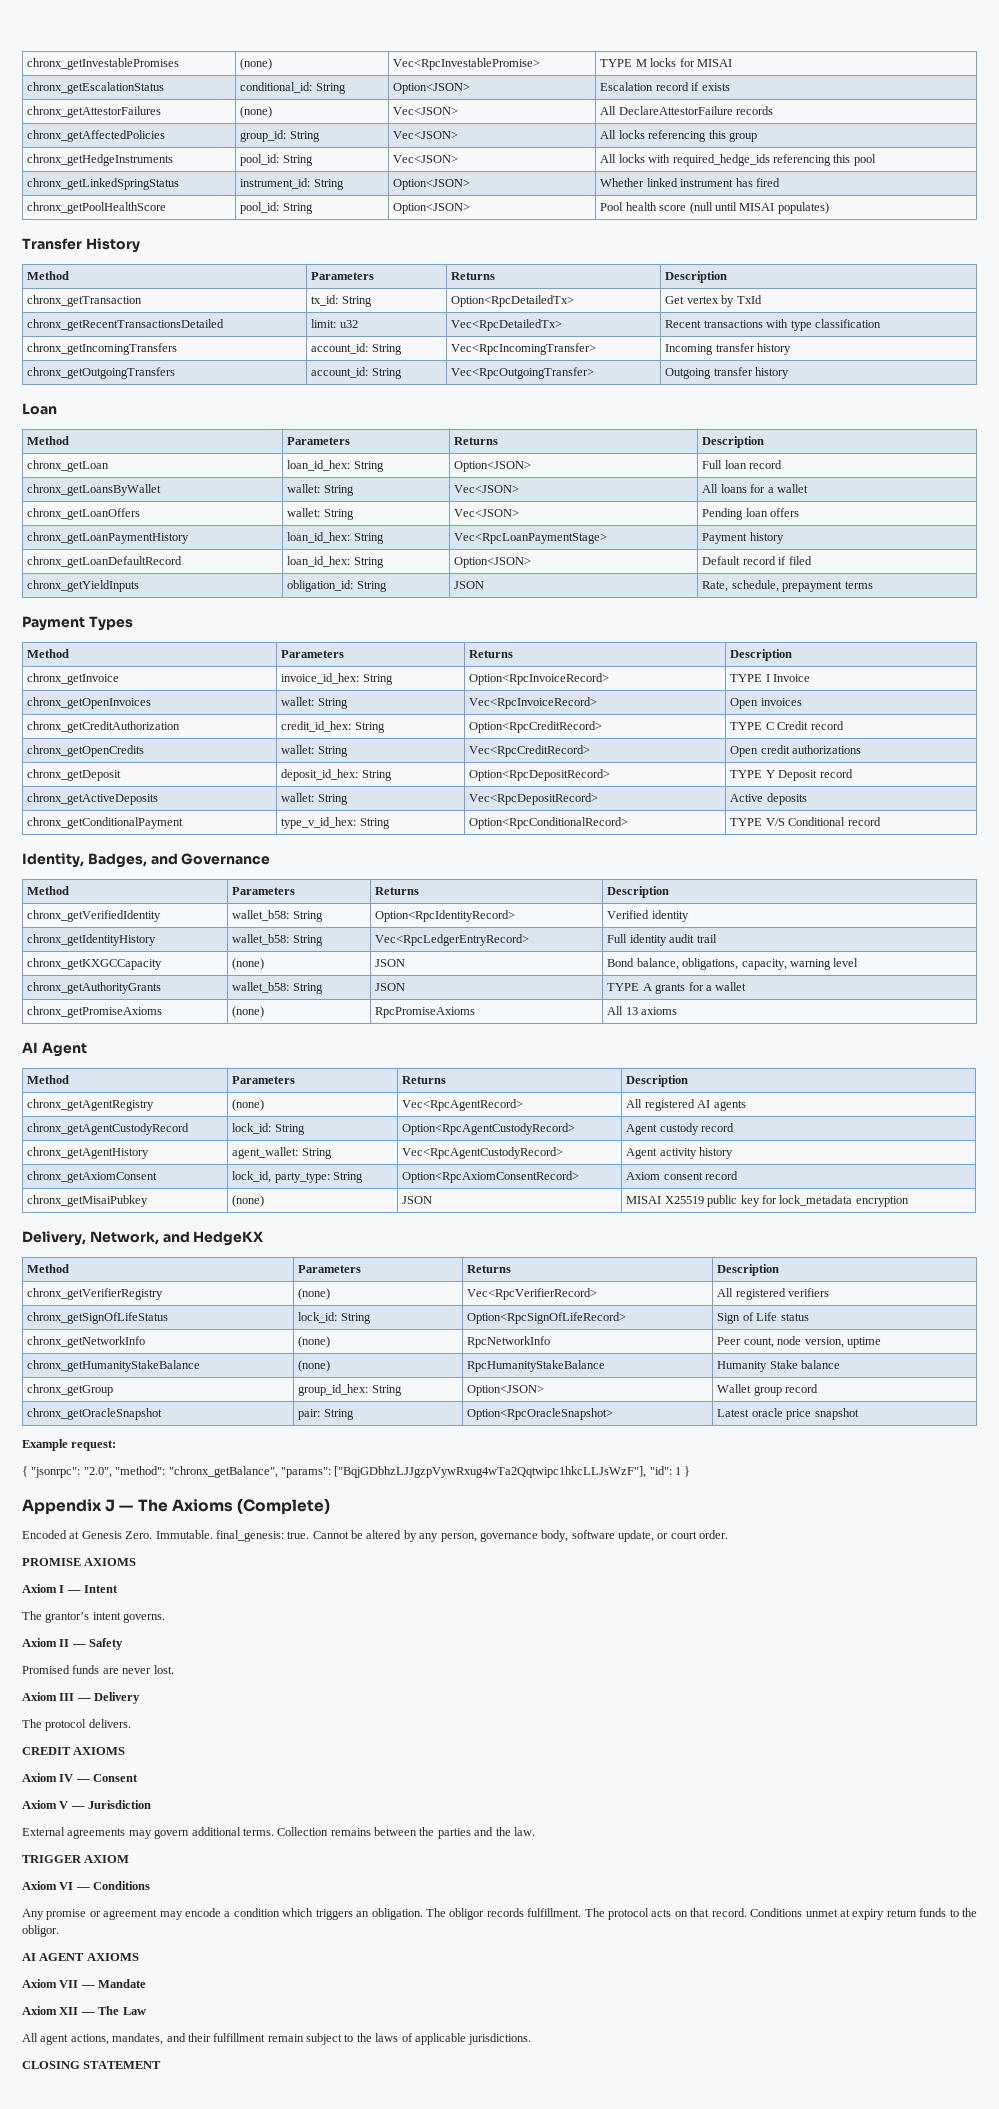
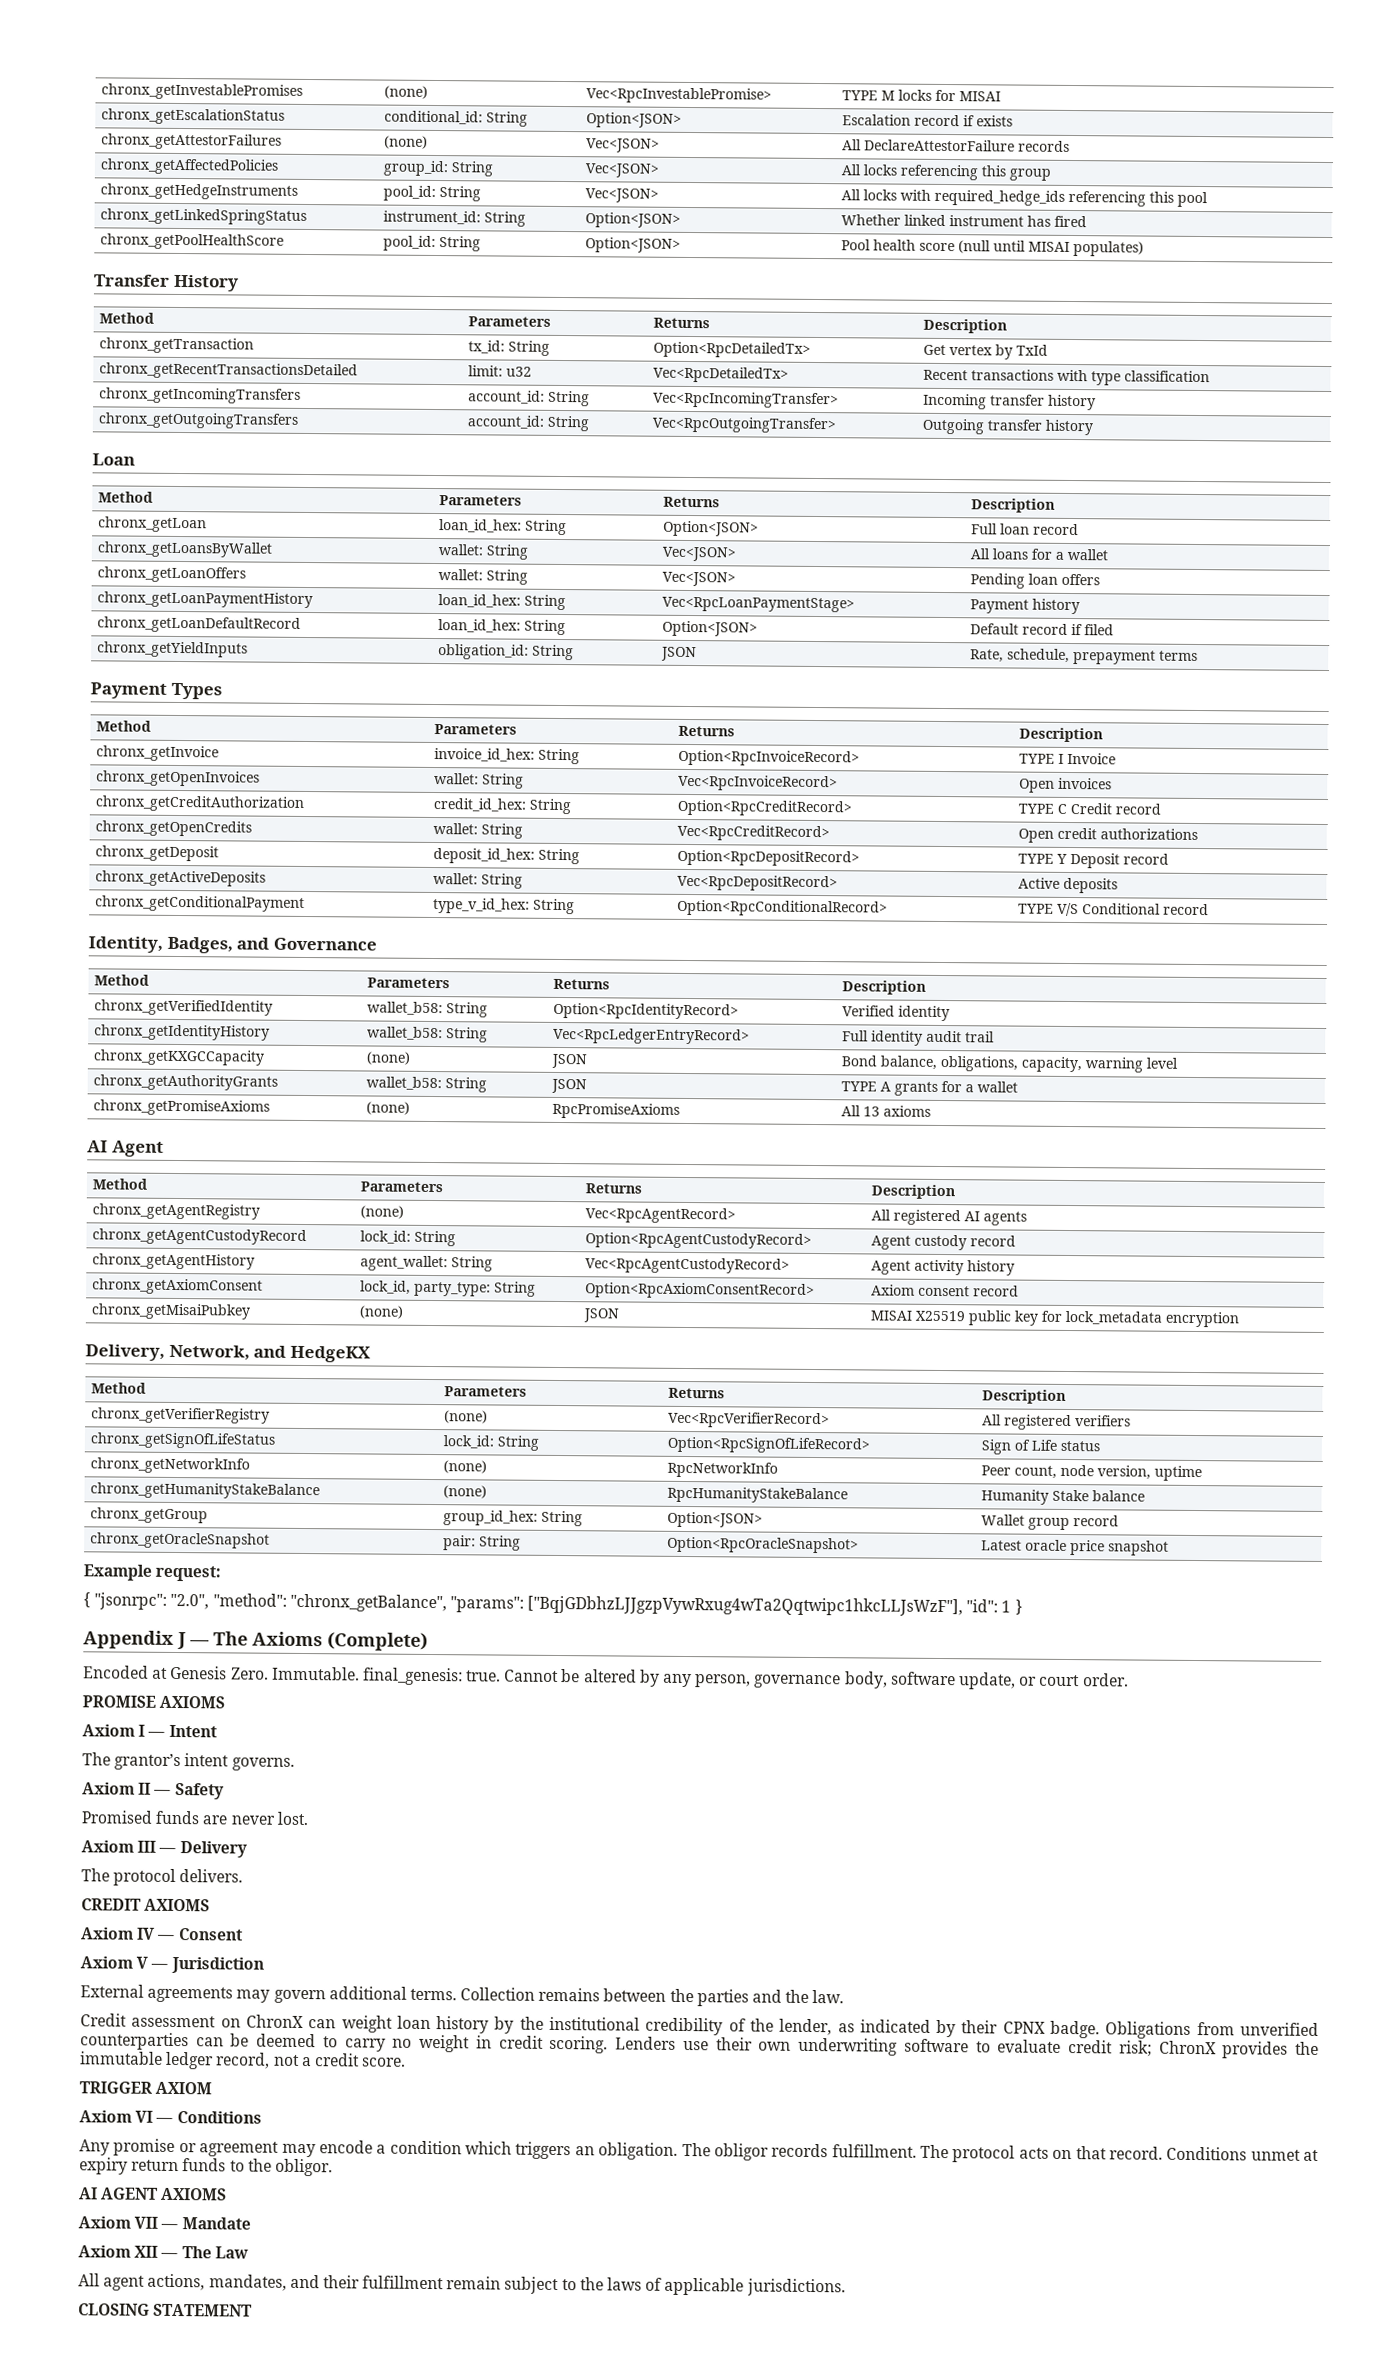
+ Credit assessment on ChronX can weight loan history by the institutional credibility of the lender, as indicated by their CPNX badge. Obligations from unverified counterparties can be deemed to carry no weight in credit scoring. Lenders use their own underwriting software to evaluate credit risk; ChronX provides the immutable ledger record, not a credit score.

